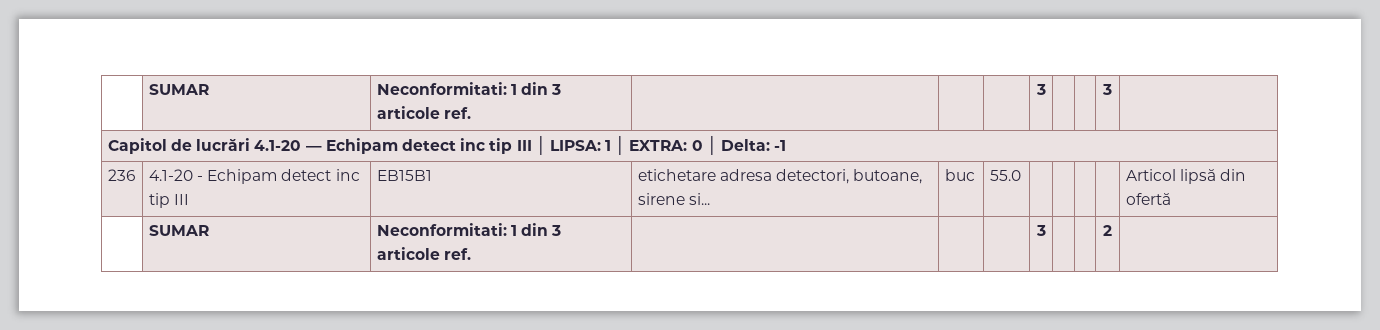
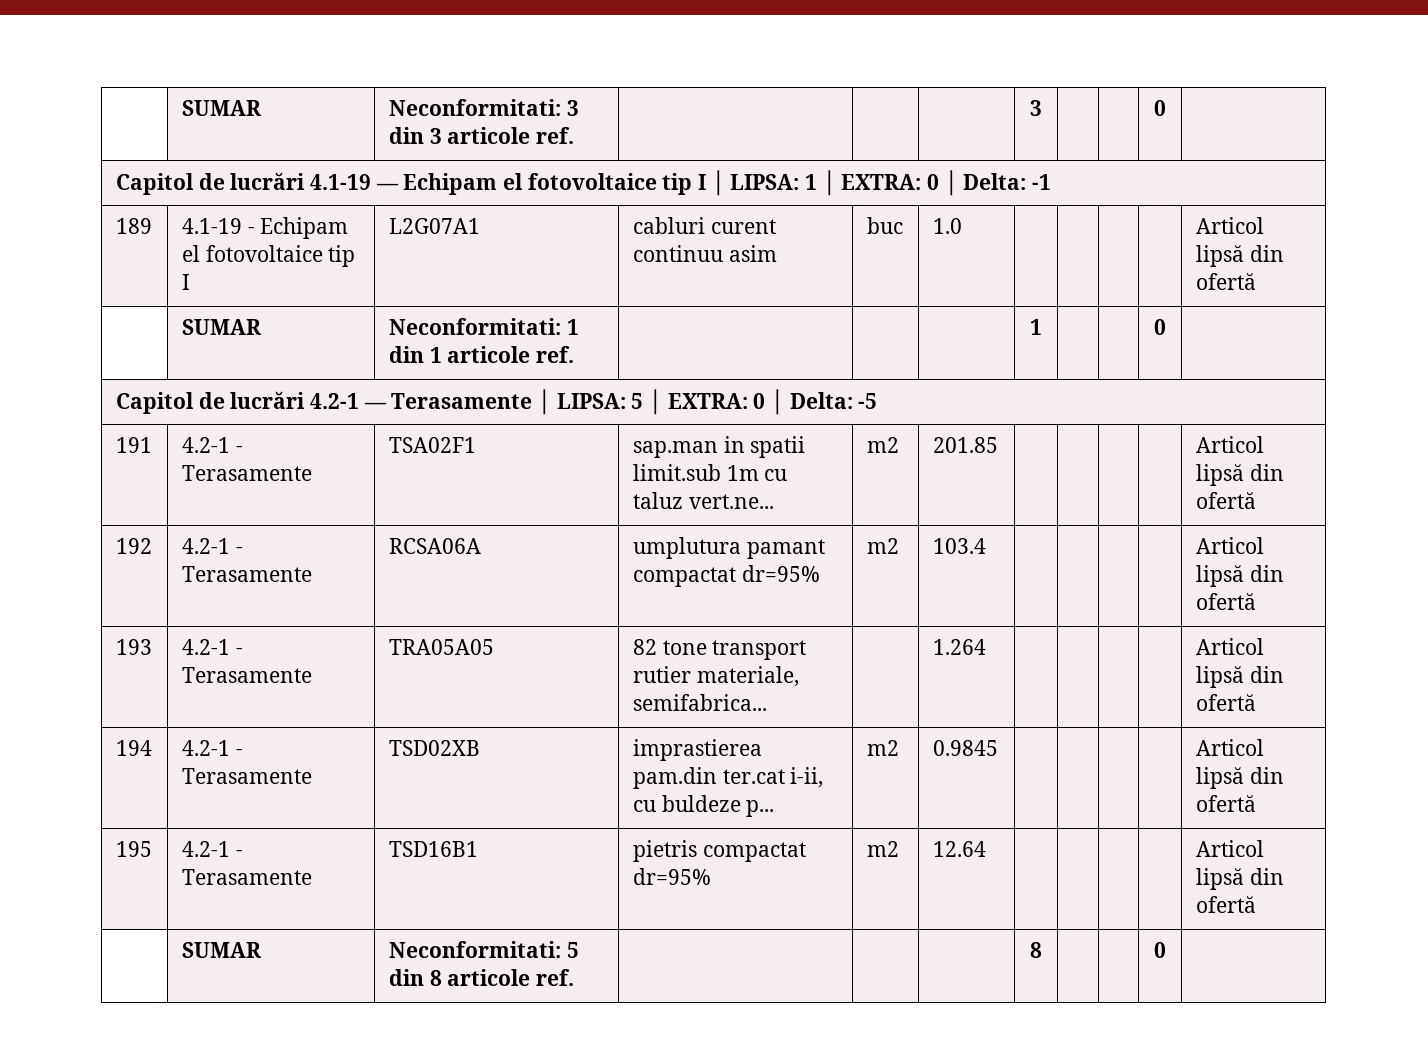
- | SUMAR | Neconformitati: 1 din 3 articole ref. | | | | 3 | | | 3 |
- Capitol de lucrări 4.1-20 — Echipam detect inc tip III │ LIPSA: 1 │ EXTRA: 0 │ Delta: -1
+ | SUMAR | Neconformitati: 3 din 3 articole ref. | | | | 3 | | | 0 |
+ Capitol de lucrări 4.1-19 — Echipam el fotovoltaice tip I │ LIPSA: 1 │ EXTRA: 0 │ Delta: -1
- 236 | 4.1-20 - Echipam detect inc tip III | EB15B1 | etichetare adresa detectori, butoane, sirene si... | buc | 55.0 | | | | | Articol lipsă din ofertă
+ 189 | 4.1-19 - Echipam el fotovoltaice tip I | L2G07A1 | cabluri curent continuu asim | buc | 1.0 | | | | | Articol lipsă din ofertă
- | SUMAR | Neconformitati: 1 din 3 articole ref. | | | | 3 | | | 2 |
+ | SUMAR | Neconformitati: 1 din 1 articole ref. | | | | 1 | | | 0 |
+ Capitol de lucrări 4.2-1 — Terasamente │ LIPSA: 5 │ EXTRA: 0 │ Delta: -5
+ 191 | 4.2-1 - Terasamente | TSA02F1 | sap.man in spatii limit.sub 1m cu taluz vert.ne... | m2 | 201.85 | | | | | Articol lipsă din ofertă
+ 192 | 4.2-1 - Terasamente | RCSA06A | umplutura pamant compactat dr=95% | m2 | 103.4 | | | | | Articol lipsă din ofertă
+ 193 | 4.2-1 - Terasamente | TRA05A05 | 82 tone transport rutier materiale, semifabrica... | | 1.264 | | | | | Articol lipsă din ofertă
+ 194 | 4.2-1 - Terasamente | TSD02XB | imprastierea pam.din ter.cat i-ii, cu buldeze p... | m2 | 0.9845 | | | | | Articol lipsă din ofertă
+ 195 | 4.2-1 - Terasamente | TSD16B1 | pietris compactat dr=95% | m2 | 12.64 | | | | | Articol lipsă din ofertă
+ | SUMAR | Neconformitati: 5 din 8 articole ref. | | | | 8 | | | 0 |

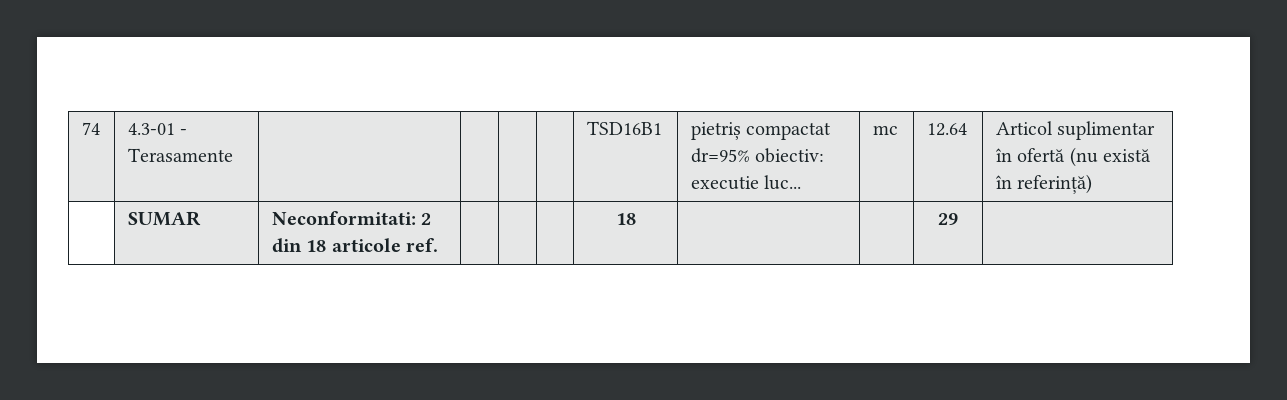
- | SUMAR | Neconformitati: 3 din 3 articole ref. | | | | 3 | | | 0 |
- Capitol de lucrări 4.1-19 — Echipam el fotovoltaice tip I │ LIPSA: 1 │ EXTRA: 0 │ Delta: -1
- 189 | 4.1-19 - Echipam el fotovoltaice tip I | L2G07A1 | cabluri curent continuu asim | buc | 1.0 | | | | | Articol lipsă din ofertă
- | SUMAR | Neconformitati: 1 din 1 articole ref. | | | | 1 | | | 0 |
- Capitol de lucrări 4.2-1 — Terasamente │ LIPSA: 5 │ EXTRA: 0 │ Delta: -5
- 191 | 4.2-1 - Terasamente | TSA02F1 | sap.man in spatii limit.sub 1m cu taluz vert.ne... | m2 | 201.85 | | | | | Articol lipsă din ofertă
- 192 | 4.2-1 - Terasamente | RCSA06A | umplutura pamant compactat dr=95% | m2 | 103.4 | | | | | Articol lipsă din ofertă
- 193 | 4.2-1 - Terasamente | TRA05A05 | 82 tone transport rutier materiale, semifabrica... | | 1.264 | | | | | Articol lipsă din ofertă
- 194 | 4.2-1 - Terasamente | TSD02XB | imprastierea pam.din ter.cat i-ii, cu buldeze p... | m2 | 0.9845 | | | | | Articol lipsă din ofertă
- 195 | 4.2-1 - Terasamente | TSD16B1 | pietris compactat dr=95% | m2 | 12.64 | | | | | Articol lipsă din ofertă
- | SUMAR | Neconformitati: 5 din 8 articole ref. | | | | 8 | | | 0 |
+ 74 | 4.3-01 - Terasamente | | | | | TSD16B1 | pietriș compactat dr=95% obiectiv: executie luc... | mc | 12.64 | Articol suplimentar în ofertă (nu există în referință)
+ | SUMAR | Neconformitati: 2 din 18 articole ref. | | | | 18 | | | 29 |

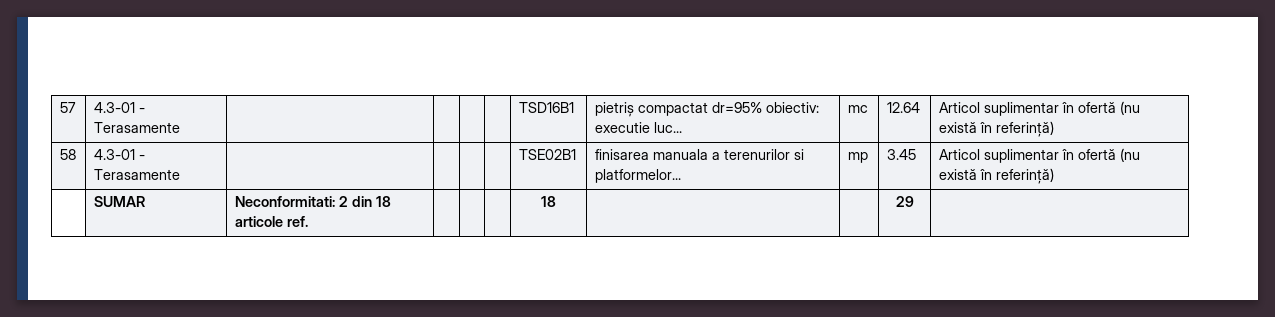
- 74 | 4.3-01 - Terasamente | | | | | TSD16B1 | pietriș compactat dr=95% obiectiv: executie luc... | mc | 12.64 | Articol suplimentar în ofertă (nu există în referință)
+ 57 | 4.3-01 - Terasamente | | | | | TSD16B1 | pietriș compactat dr=95% obiectiv: executie luc... | mc | 12.64 | Articol suplimentar în ofertă (nu există în referință)
+ 58 | 4.3-01 - Terasamente | | | | | TSE02B1 | finisarea manuala a terenurilor si platformelor... | mp | 3.45 | Articol suplimentar în ofertă (nu există în referință)

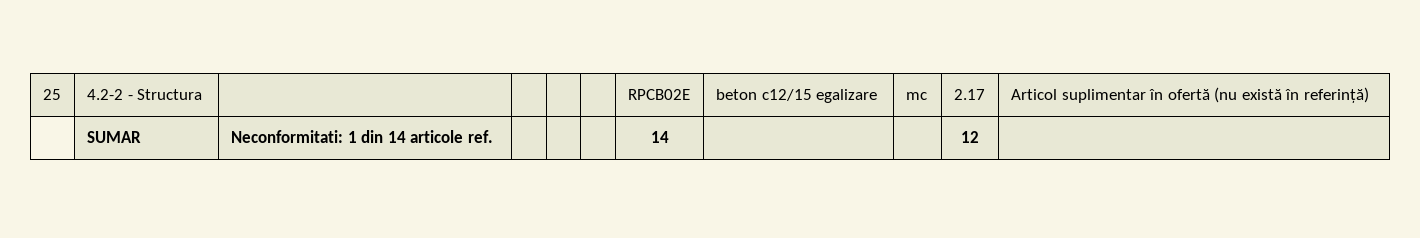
- 57 | 4.3-01 - Terasamente | | | | | TSD16B1 | pietriș compactat dr=95% obiectiv: executie luc... | mc | 12.64 | Articol suplimentar în ofertă (nu există în referință)
- 58 | 4.3-01 - Terasamente | | | | | TSE02B1 | finisarea manuala a terenurilor si platformelor... | mp | 3.45 | Articol suplimentar în ofertă (nu există în referință)
+ 25 | 4.2-2 - Structura | | | | | RPCB02E | beton c12/15 egalizare | mc | 2.17 | Articol suplimentar în ofertă (nu există în referință)
- | SUMAR | Neconformitati: 2 din 18 articole ref. | | | | 18 | | | 29 |
+ | SUMAR | Neconformitati: 1 din 14 articole ref. | | | | 14 | | | 12 |

